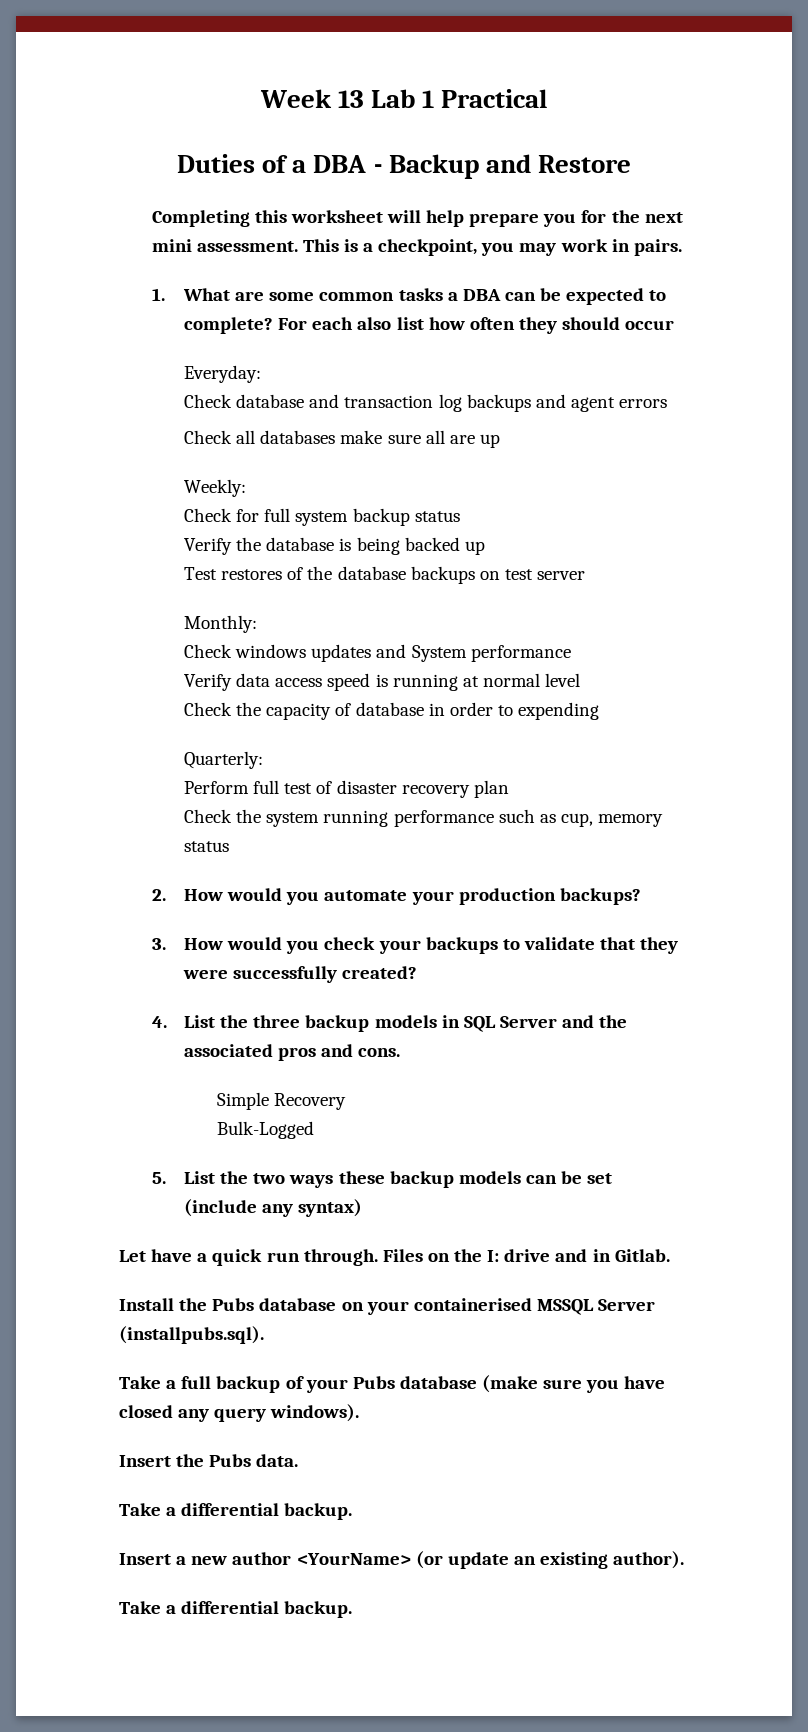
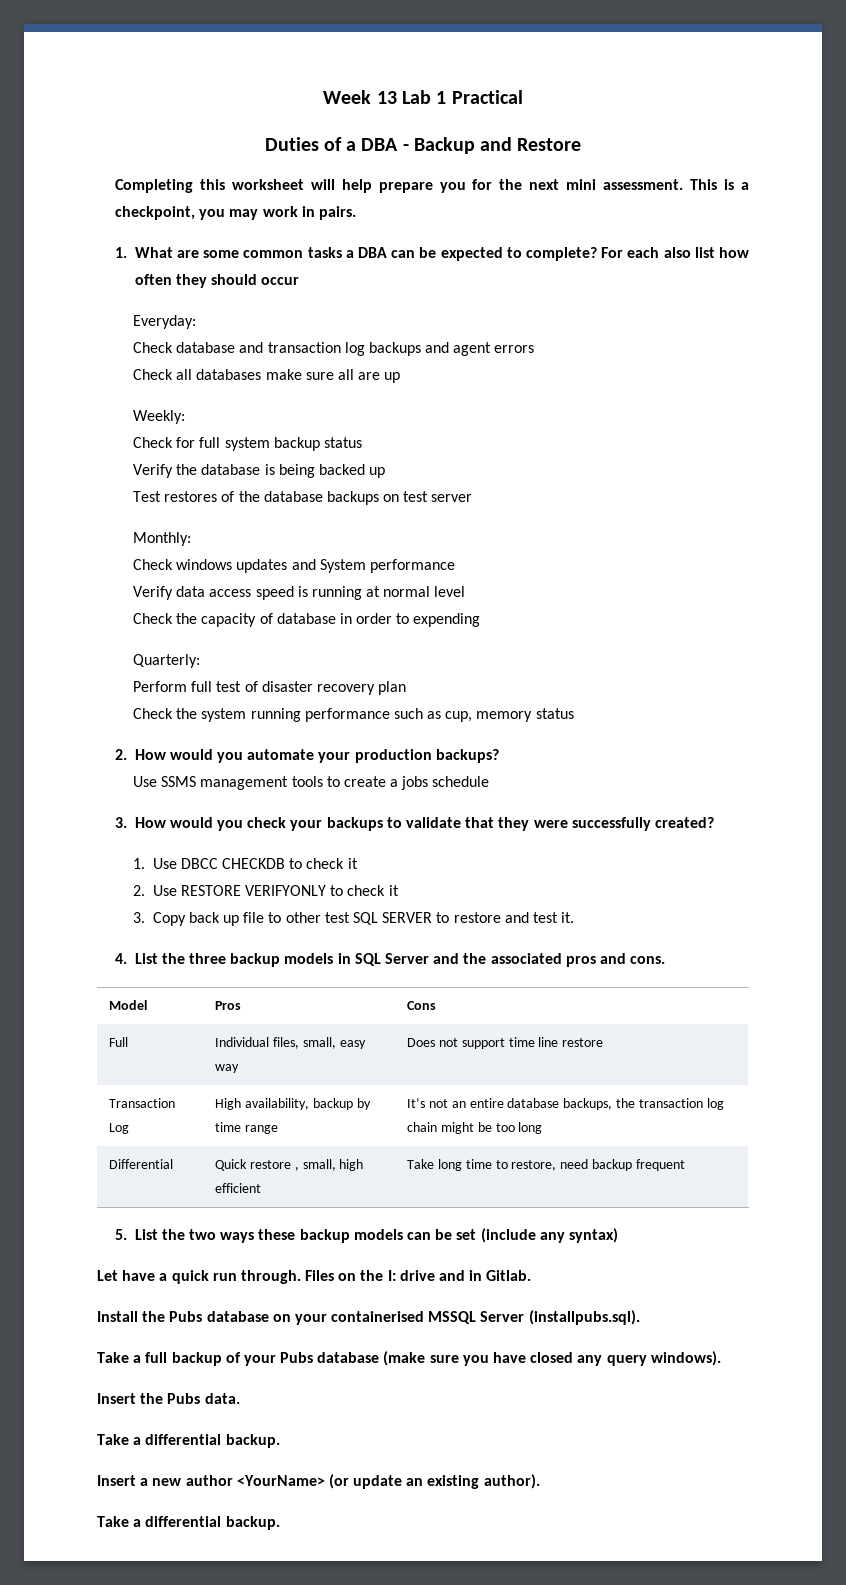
+ Use SSMS management tools to create a jobs schedule
+ 1. Use DBCC CHECKDB to check it
+ 2. Use RESTORE VERIFYONLY to check it
+ 3. Copy back up file to other test SQL SERVER to restore and test it.
- Simple Recovery
- Bulk-Logged
+ Model | Pros | Cons
+ Full | Individual files, small, easy way | Does not support time line restore
+ Transaction Log | High availability, backup by time range | It’s not an entire database backups, the transaction log chain might be too long
+ Differential | Quick restore , small, high efficient | Take long time to restore, need backup frequent

